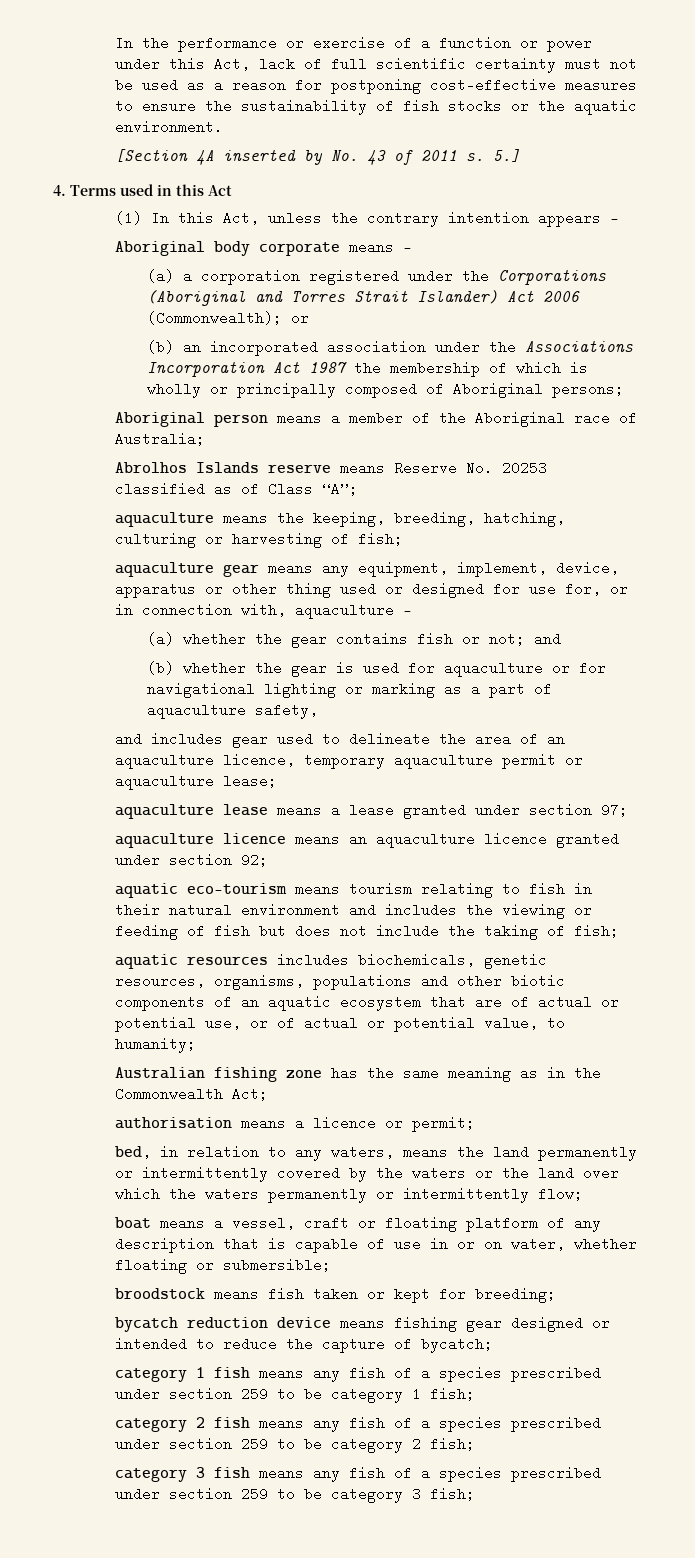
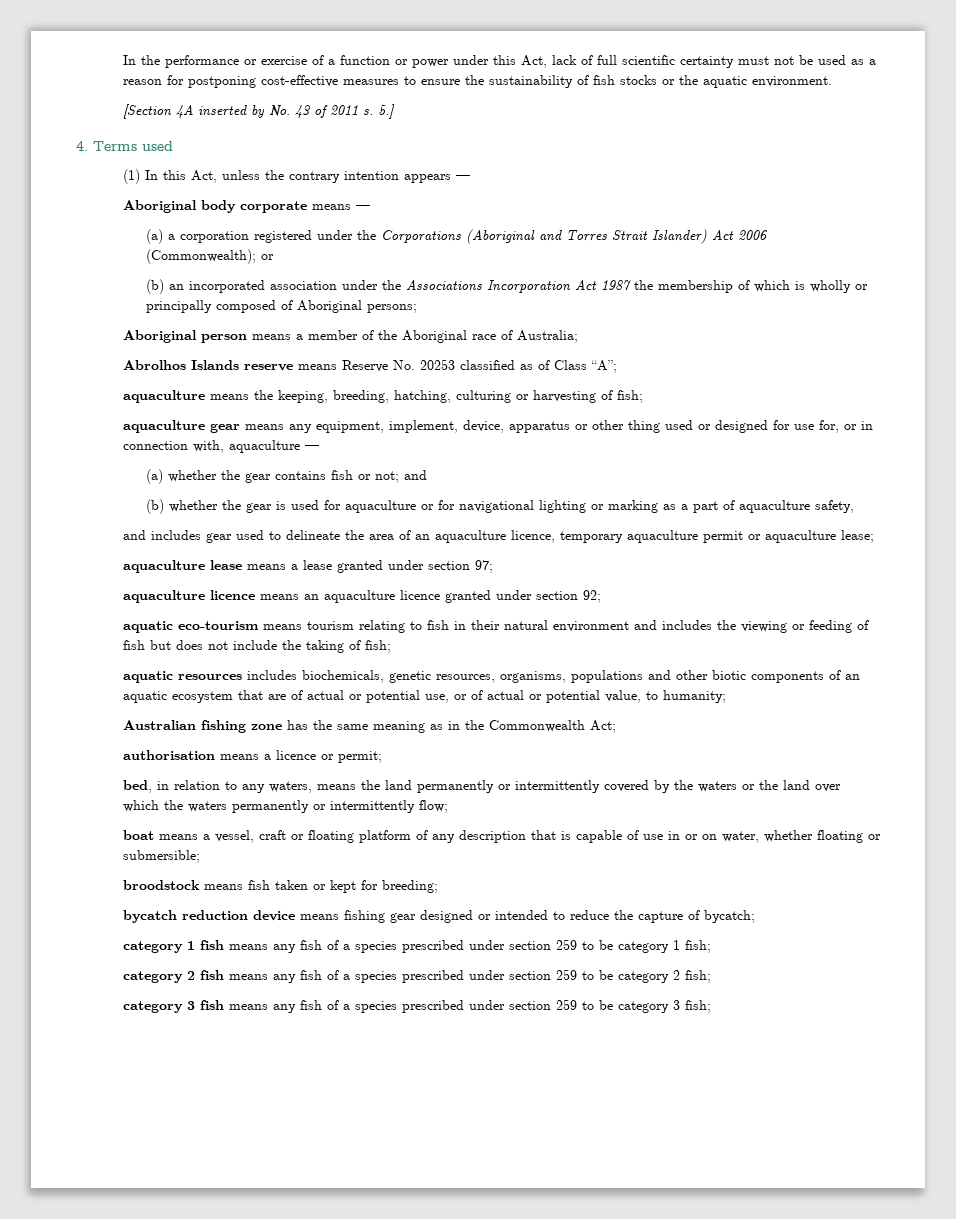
- 4. Terms used in this Act
+ 4. Terms used

